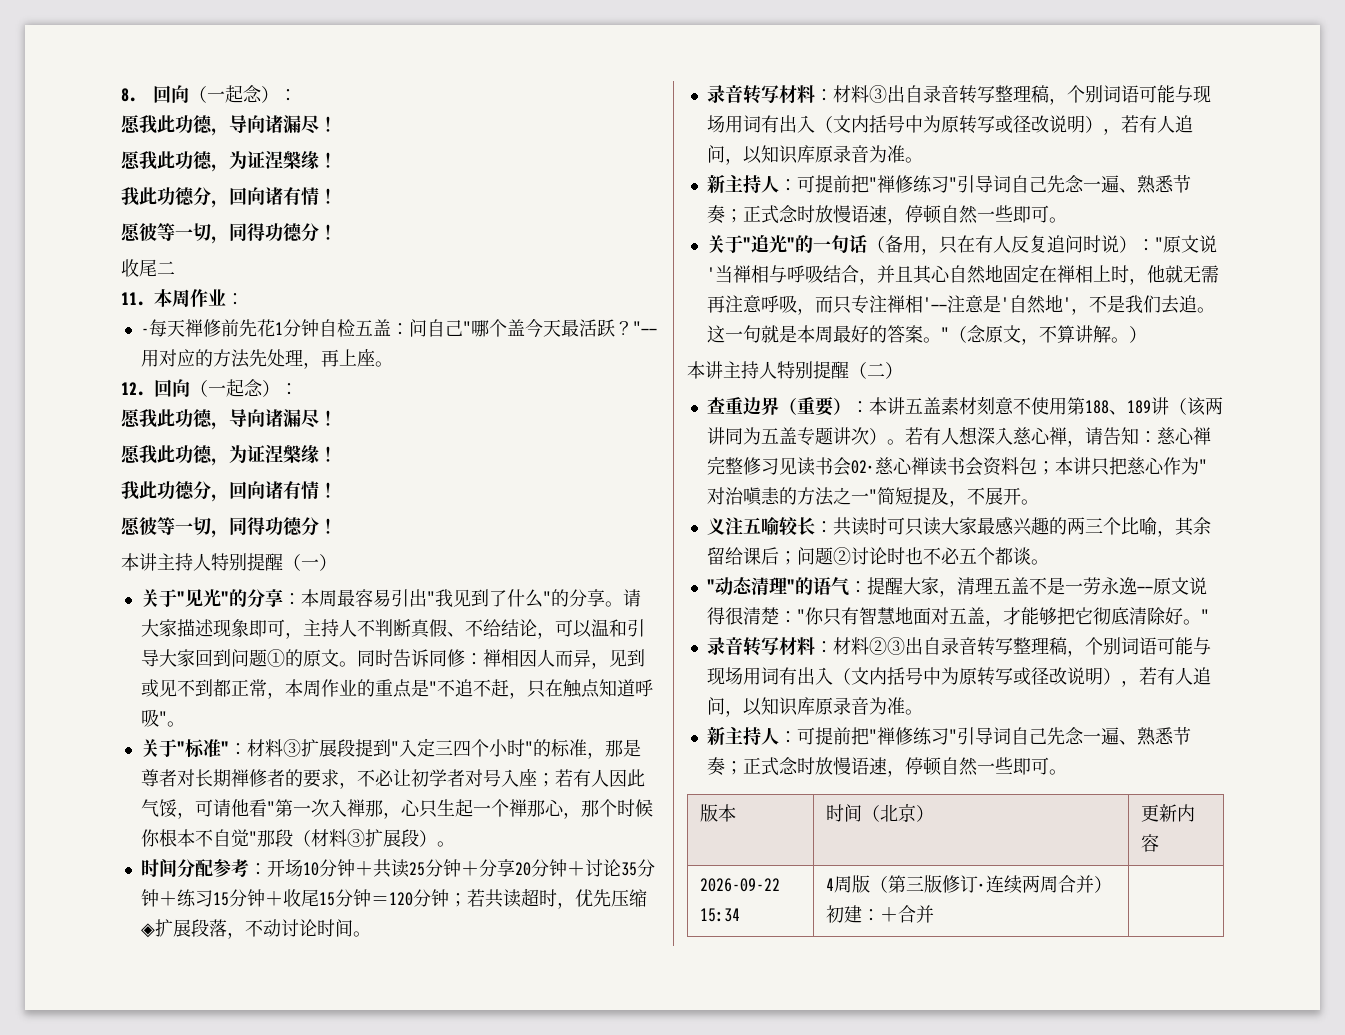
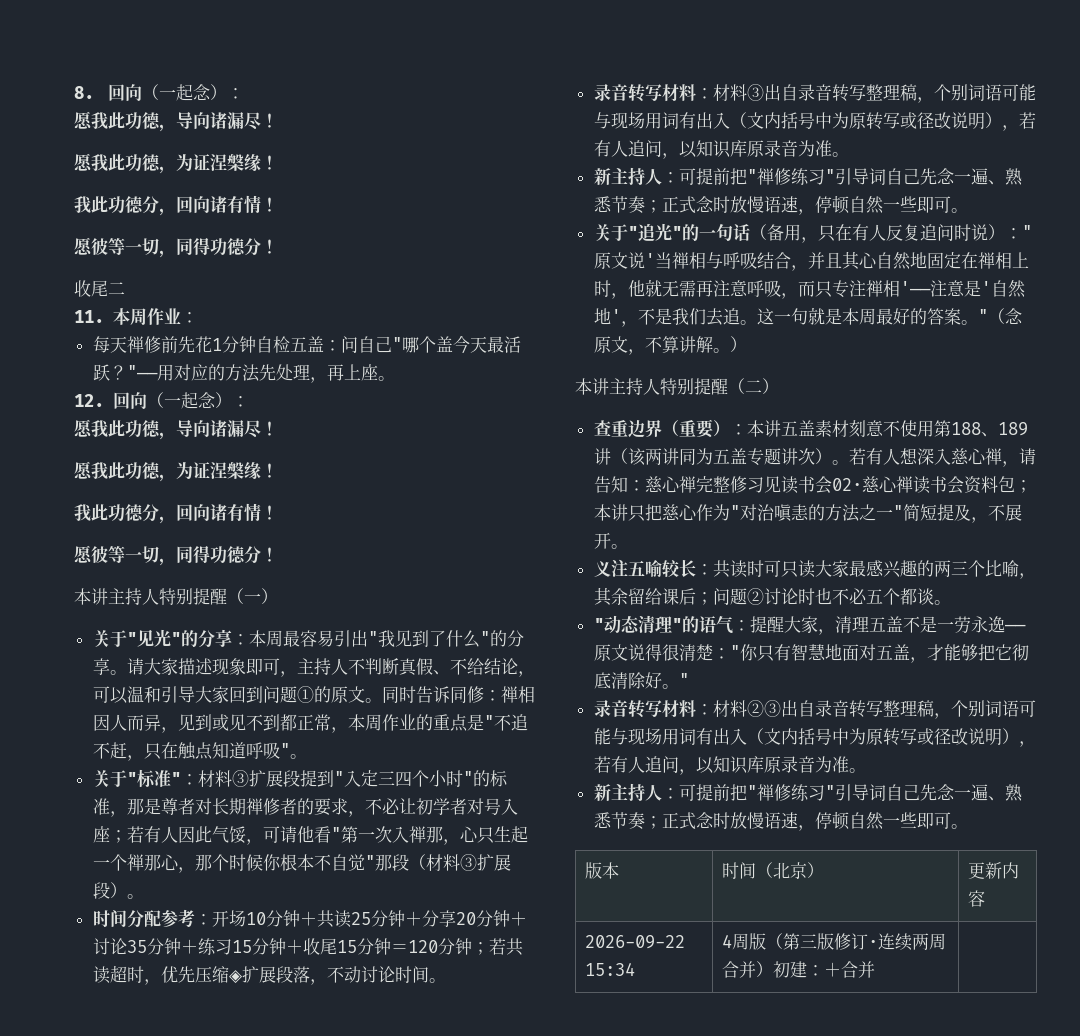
- -每天禅修前先花1分钟自检五盖：问自己"哪个盖今天最活跃？
+ 每天禅修前先花1分钟自检五盖：问自己"哪个盖今天最活跃？

